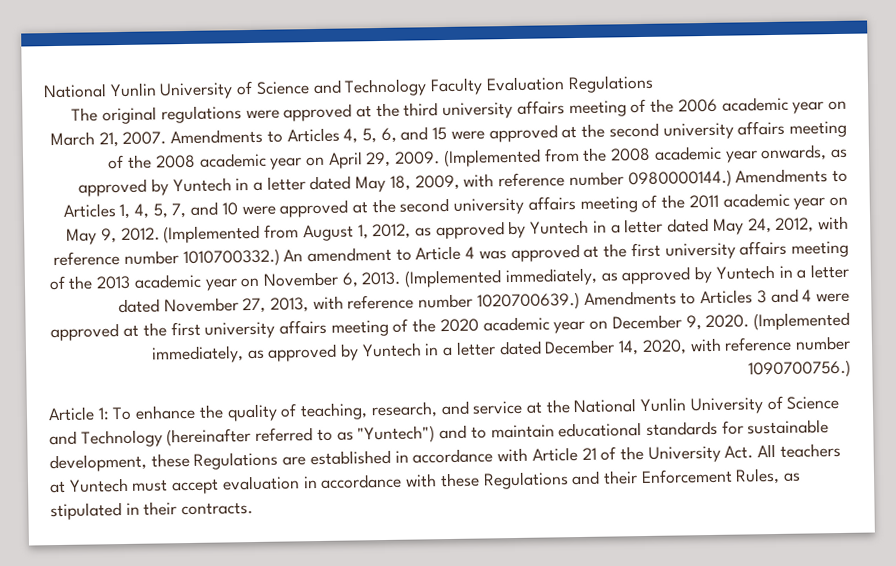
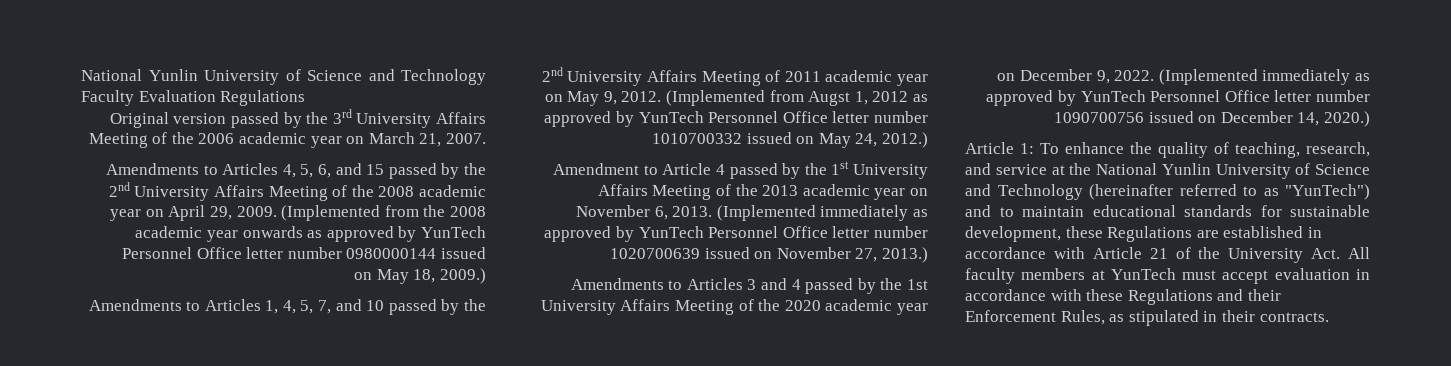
- The original regulations were approved at the third university affairs meeting of the 2006 academic year on March 21, 2007. Amendments to Articles 4, 5, 6, and 15 were approved at the second university affairs meeting of the 2008 academic year on April 29, 2009.
+ Original version passed by the 3rd University Affairs Meeting of the 2006 academic year on March 21, 2007.
+ Amendments to Articles 4, 5, 6, and 15 passed by the 2nd University Affairs Meeting of the 2008 academic year on April 29, 2009.
- (Implemented from the 2008 academic year onwards, as approved by Yuntech in a letter dated May 18, 2009, with reference number 0980000144.) Amendments to Articles 1, 4, 5, 7, and 10 were approved at the second university affairs meeting of the 2011 academic year on May 9, 2012.
+ (Implemented from the 2008 academic year onwards as approved by YunTech Personnel Office letter number 0980000144 issued
+ on May 18, 2009.)
+ Amendments to Articles 1, 4, 5, 7, and 10 passed by the 2nd University Affairs Meeting of 2011 academic year on May 9, 2012.
- (Implemented from August 1, 2012, as approved by Yuntech in a letter dated May 24, 2012, with reference number 1010700332.) An amendment to Article 4 was approved at the first university affairs meeting of the 2013 academic year on November 6, 2013.
+ (Implemented from Augst 1, 2012 as approved by YunTech Personnel Office letter number 1010700332 issued on May 24, 2012.)
+ Amendment to Article 4 passed by the 1st University Affairs Meeting of the 2013 academic year on November 6, 2013.
- (Implemented immediately, as approved by Yuntech in a letter dated November 27, 2013, with reference number 1020700639.) Amendments to Articles 3 and 4 were approved at the first university affairs meeting of the 2020 academic year on December 9, 2020. (Implemented immediately, as approved by Yuntech in a letter dated December 14, 2020, with reference number 1090700756.)
+ (Implemented immediately as approved by YunTech Personnel Office letter number 1020700639 issued on November 27, 2013.)
+ Amendments to Articles 3 and 4 passed by the 1st University Affairs Meeting of the 2020 academic year on December 9, 2022. (Implemented immediately as approved by YunTech Personnel Office letter number 1090700756 issued on December 14, 2020.)
- To enhance the quality of teaching, research, and service at the National Yunlin University of Science and Technology (hereinafter referred to as "Yuntech") and to maintain educational standards for sustainable development, these Regulations are established in accordance with Article 21 of the University Act. All teachers at Yuntech must accept evaluation in accordance with these Regulations and their Enforcement Rules, as stipulated in their contracts.
+ To enhance the quality of teaching, research, and service at the National Yunlin University of Science and Technology (hereinafter referred to as "YunTech") and to maintain educational standards for sustainable development, these Regulations are established in accordance with Article 21 of the University Act. All faculty members at YunTech must accept evaluation in accordance with these Regulations and their Enforcement Rules, as stipulated in their contracts.

